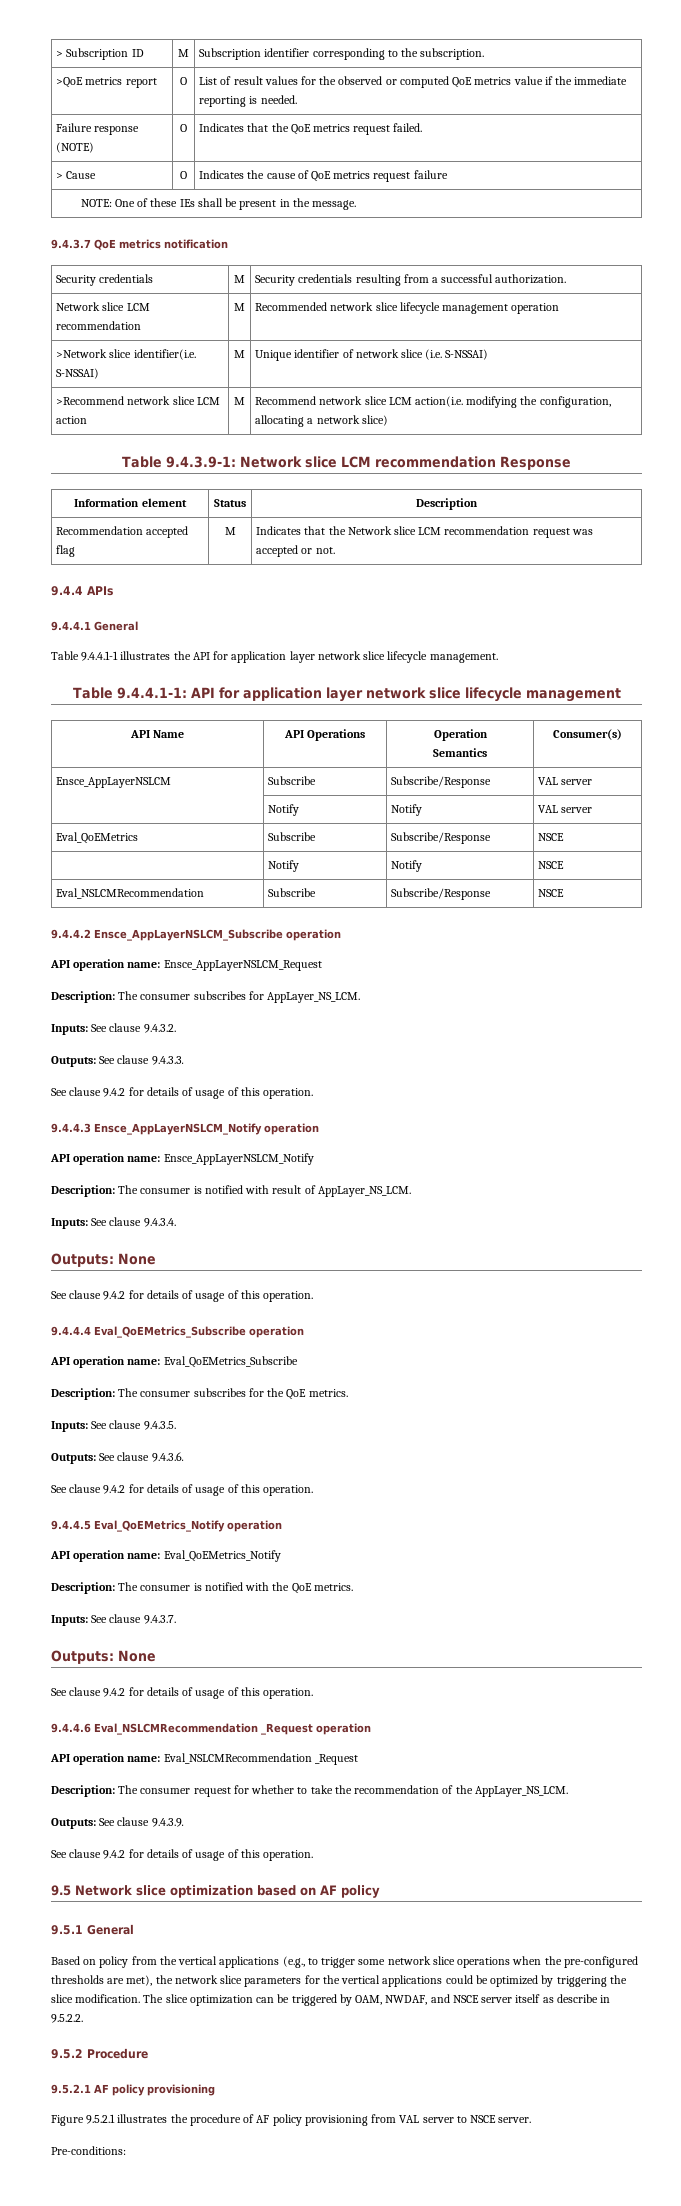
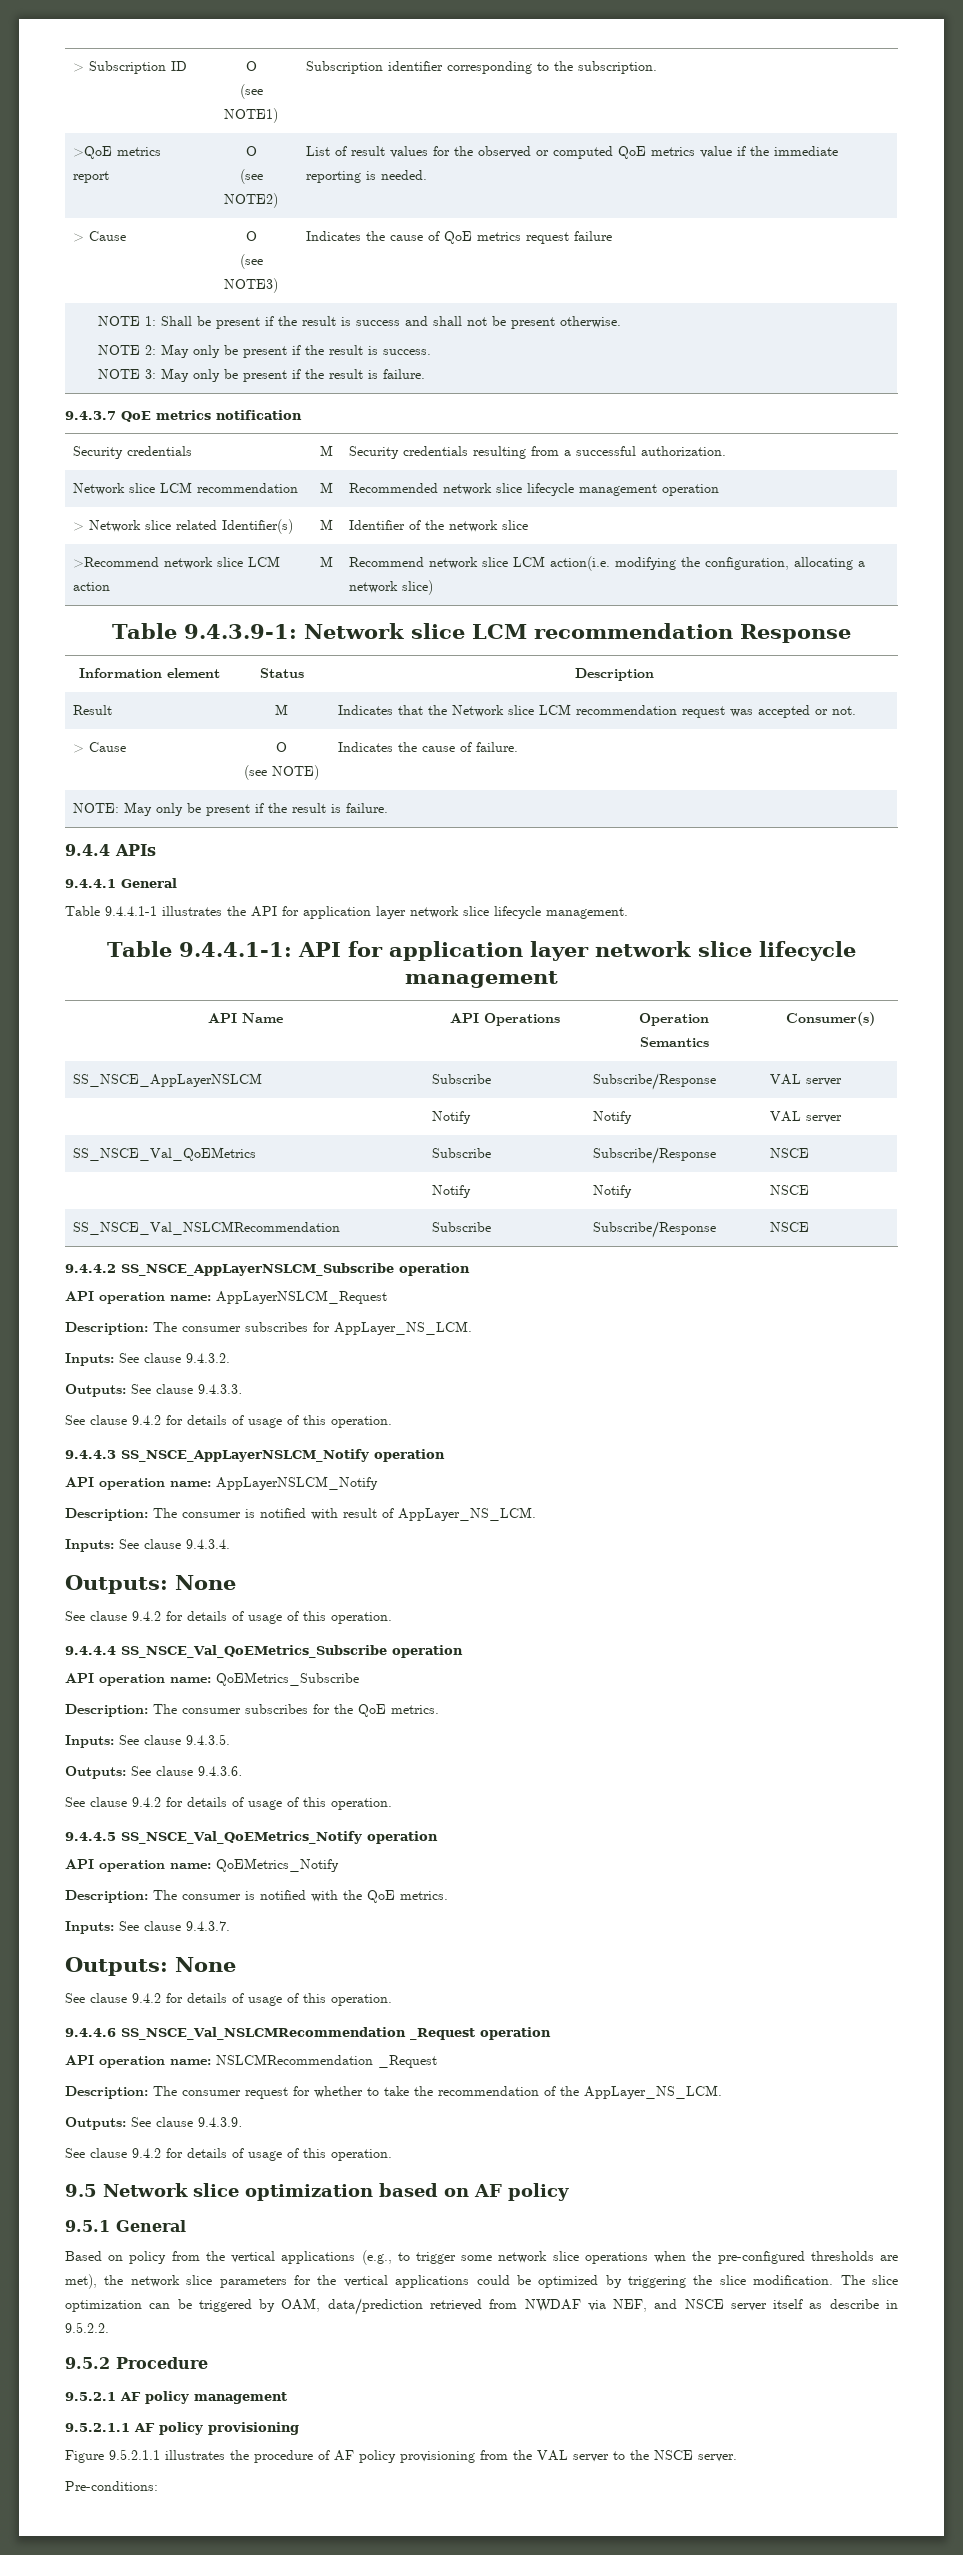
- > Subscription ID | M | Subscription identifier corresponding to the subscription.
+ > Subscription ID | O
+ (see NOTE1) | Subscription identifier corresponding to the subscription.
- >QoE metrics report | O | List of result values for the observed or computed QoE metrics value if the immediate reporting is needed.
- Failure response (NOTE) | O | Indicates that the QoE metrics request failed.
- > Cause | O | Indicates the cause of QoE metrics request failure
+ >QoE metrics report | O
+ (see NOTE2) | List of result values for the observed or computed QoE metrics value if the immediate reporting is needed.
+ > Cause | O
+ (see NOTE3) | Indicates the cause of QoE metrics request failure
- NOTE: One of these IEs shall be present in the message.
+ NOTE 1: Shall be present if the result is success and shall not be present otherwise.
+ NOTE 2: May only be present if the result is success.
+ NOTE 3: May only be present if the result is failure.
- >Network slice identifier(i.e. S-NSSAI) | M | Unique identifier of network slice (i.e. S-NSSAI)
+ > Network slice related Identifier(s) | M | Identifier of the network slice
- Recommendation accepted flag | M | Indicates that the Network slice LCM recommendation request was accepted or not.
+ Result | M | Indicates that the Network slice LCM recommendation request was accepted or not.
+ > Cause | O
+ (see NOTE) | Indicates the cause of failure.
+ NOTE: May only be present if the result is failure.
- Ensce_AppLayerNSLCM | Subscribe | Subscribe/Response | VAL server
+ SS_NSCE_AppLayerNSLCM | Subscribe | Subscribe/Response | VAL server
- Eval_QoEMetrics | Subscribe | Subscribe/Response | NSCE
+ SS_NSCE_Val_QoEMetrics | Subscribe | Subscribe/Response | NSCE
- Eval_NSLCMRecommendation | Subscribe | Subscribe/Response | NSCE
+ SS_NSCE_Val_NSLCMRecommendation | Subscribe | Subscribe/Response | NSCE
- 9.4.4.2 Ensce_AppLayerNSLCM_Subscribe operation
- API operation name: Ensce_AppLayerNSLCM_Request
+ 9.4.4.2 SS_NSCE_AppLayerNSLCM_Subscribe operation
+ API operation name: AppLayerNSLCM_Request
- 9.4.4.3 Ensce_AppLayerNSLCM_Notify operation
- API operation name: Ensce_AppLayerNSLCM_Notify
+ 9.4.4.3 SS_NSCE_AppLayerNSLCM_Notify operation
+ API operation name: AppLayerNSLCM_Notify
- 9.4.4.4 Eval_QoEMetrics_Subscribe operation
- API operation name: Eval_QoEMetrics_Subscribe
+ 9.4.4.4 SS_NSCE_Val_QoEMetrics_Subscribe operation
+ API operation name: QoEMetrics_Subscribe
- 9.4.4.5 Eval_QoEMetrics_Notify operation
- API operation name: Eval_QoEMetrics_Notify
+ 9.4.4.5 SS_NSCE_Val_QoEMetrics_Notify operation
+ API operation name: QoEMetrics_Notify
- 9.4.4.6 Eval_NSLCMRecommendation _Request operation
+ 9.4.4.6 SS_NSCE_Val_NSLCMRecommendation _Request operation
- API operation name: Eval_NSLCMRecommendation _Request
+ API operation name: NSLCMRecommendation _Request
- The slice optimization can be triggered by OAM, NWDAF, and NSCE server itself as describe in 9.5.2.2.
+ The slice optimization can be triggered by OAM, data/prediction retrieved from NWDAF via NEF, and NSCE server itself as describe in 9.5.2.2.
- 9.5.2.1 AF policy provisioning
+ 9.5.2.1 AF policy management
+ 9.5.2.1.1 AF policy provisioning
- Figure 9.5.2.1 illustrates the procedure of AF policy provisioning from VAL server to NSCE server.
+ Figure 9.5.2.1.1 illustrates the procedure of AF policy provisioning from the VAL server to the NSCE server.

